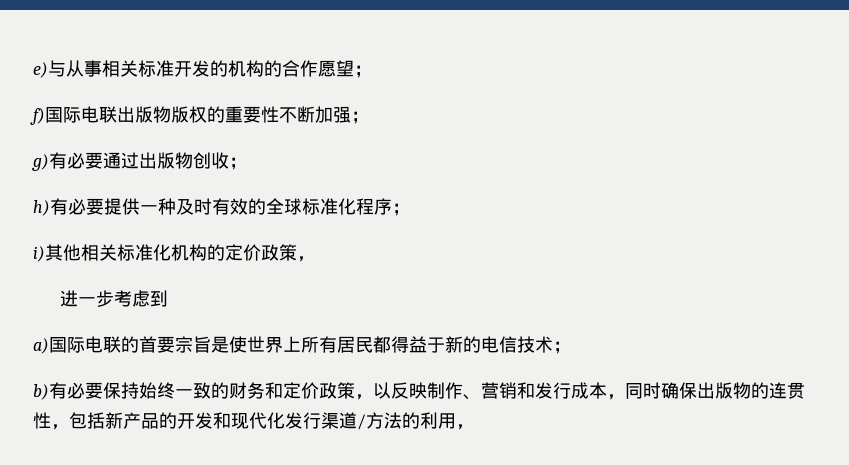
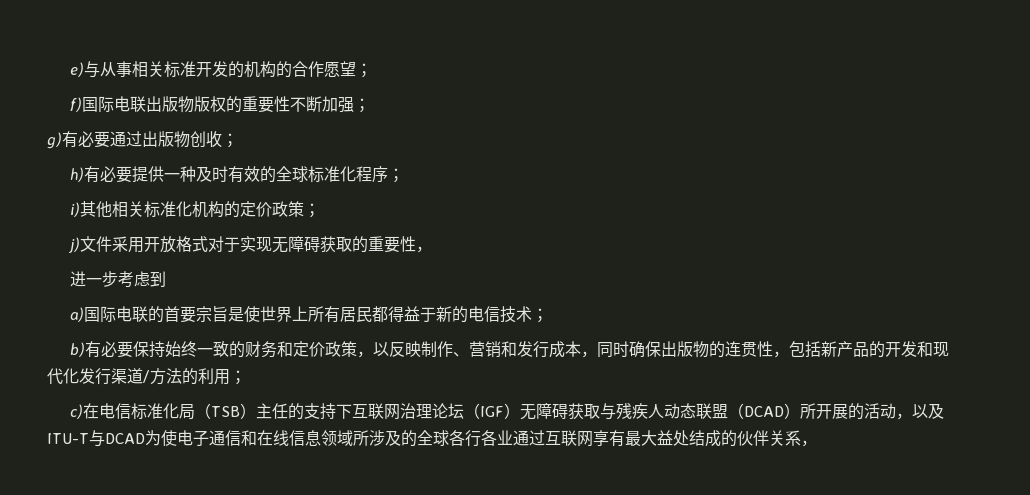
- i)其他相关标准化机构的定价政策，
+ i)其他相关标准化机构的定价政策；
+ j)文件采用开放格式对于实现无障碍获取的重要性，
- b)有必要保持始终一致的财务和定价政策，以反映制作、营销和发行成本，同时确保出版物的连贯性，包括新产品的开发和现代化发行渠道/方法的利用，
+ b)有必要保持始终一致的财务和定价政策，以反映制作、营销和发行成本，同时确保出版物的连贯性，包括新产品的开发和现代化发行渠道/方法的利用；
+ c)在电信标准化局（TSB）主任的支持下互联网治理论坛（IGF）无障碍获取与残疾人动态联盟（DCAD）所开展的活动，以及ITU-T与DCAD为使电子通信和在线信息领域所涉及的全球各行各业通过互联网享有最大益处结成的伙伴关系，

